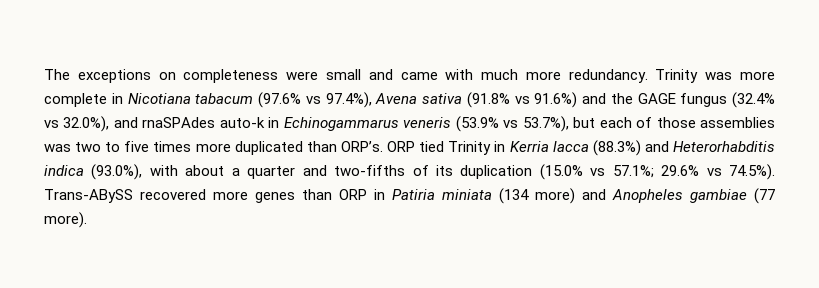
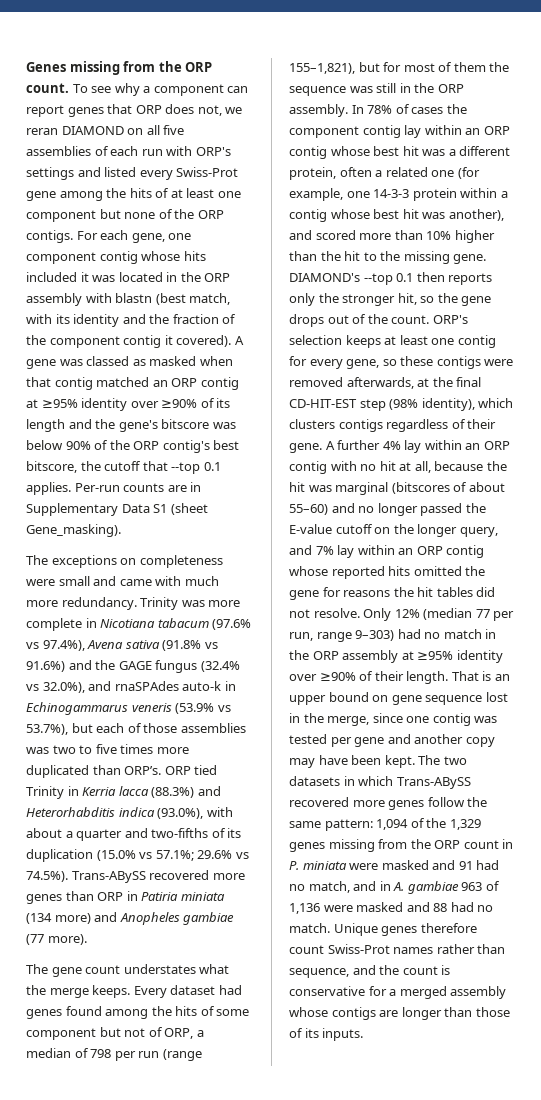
+ Genes missing from the ORP count. To see why a component can report genes that ORP does not, we reran DIAMOND on all five assemblies of each run with ORP's settings and listed every Swiss-Prot gene among the hits of at least one component but none of the ORP contigs. For each gene, one component contig whose hits included it was located in the ORP assembly with blastn (best match, with its identity and the fraction of the component contig it covered). A gene was classed as masked when that contig matched an ORP contig at ≥95% identity over ≥90% of its length and the gene's bitscore was below 90% of the ORP contig's best bitscore, the cutoff that --top 0.1 applies. Per-run counts are in Supplementary Data S1 (sheet Gene_masking).
+ The gene count understates what the merge keeps. Every dataset had genes found among the hits of some component but not of ORP, a median of 798 per run (range 155–1,821), but for most of them the sequence was still in the ORP assembly. In 78% of cases the component contig lay within an ORP contig whose best hit was a different protein, often a related one (for example, one 14-3-3 protein within a contig whose best hit was another), and scored more than 10% higher than the hit to the missing gene. DIAMOND's --top 0.1 then reports only the stronger hit, so the gene drops out of the count. ORP's selection keeps at least one contig for every gene, so these contigs were removed afterwards, at the final CD-HIT-EST step (98% identity), which clusters contigs regardless of their gene. A further 4% lay within an ORP contig with no hit at all, because the hit was marginal (bitscores of about 55–60) and no longer passed the E-value cutoff on the longer query, and 7% lay within an ORP contig whose reported hits omitted the gene for reasons the hit tables did not resolve. Only 12% (median 77 per run, range 9–303) had no match in the ORP assembly at ≥95% identity over ≥90% of their length. That is an upper bound on gene sequence lost in the merge, since one contig was tested per gene and another copy may have been kept. The two datasets in which Trans-ABySS recovered more genes follow the same pattern: 1,094 of the 1,329 genes missing from the ORP count in P. miniata were masked and 91 had no match, and in A. gambiae 963 of 1,136 were masked and 88 had no match. Unique genes therefore count Swiss-Prot names rather than sequence, and the count is conservative for a merged assembly whose contigs are longer than those of its inputs.

